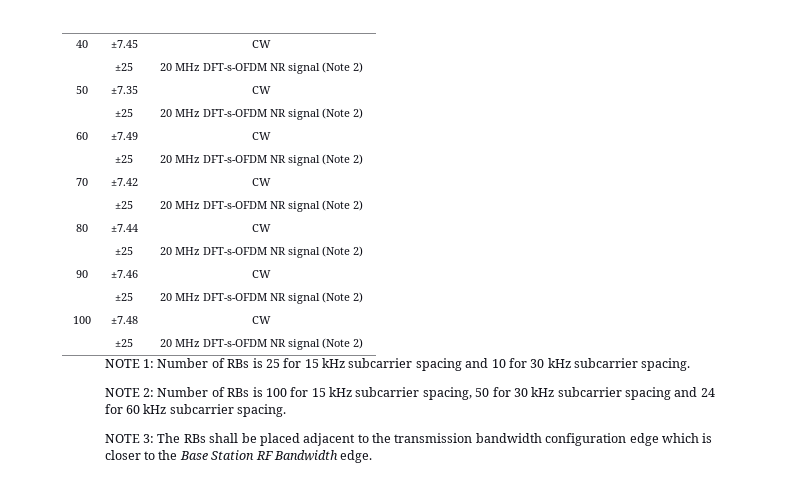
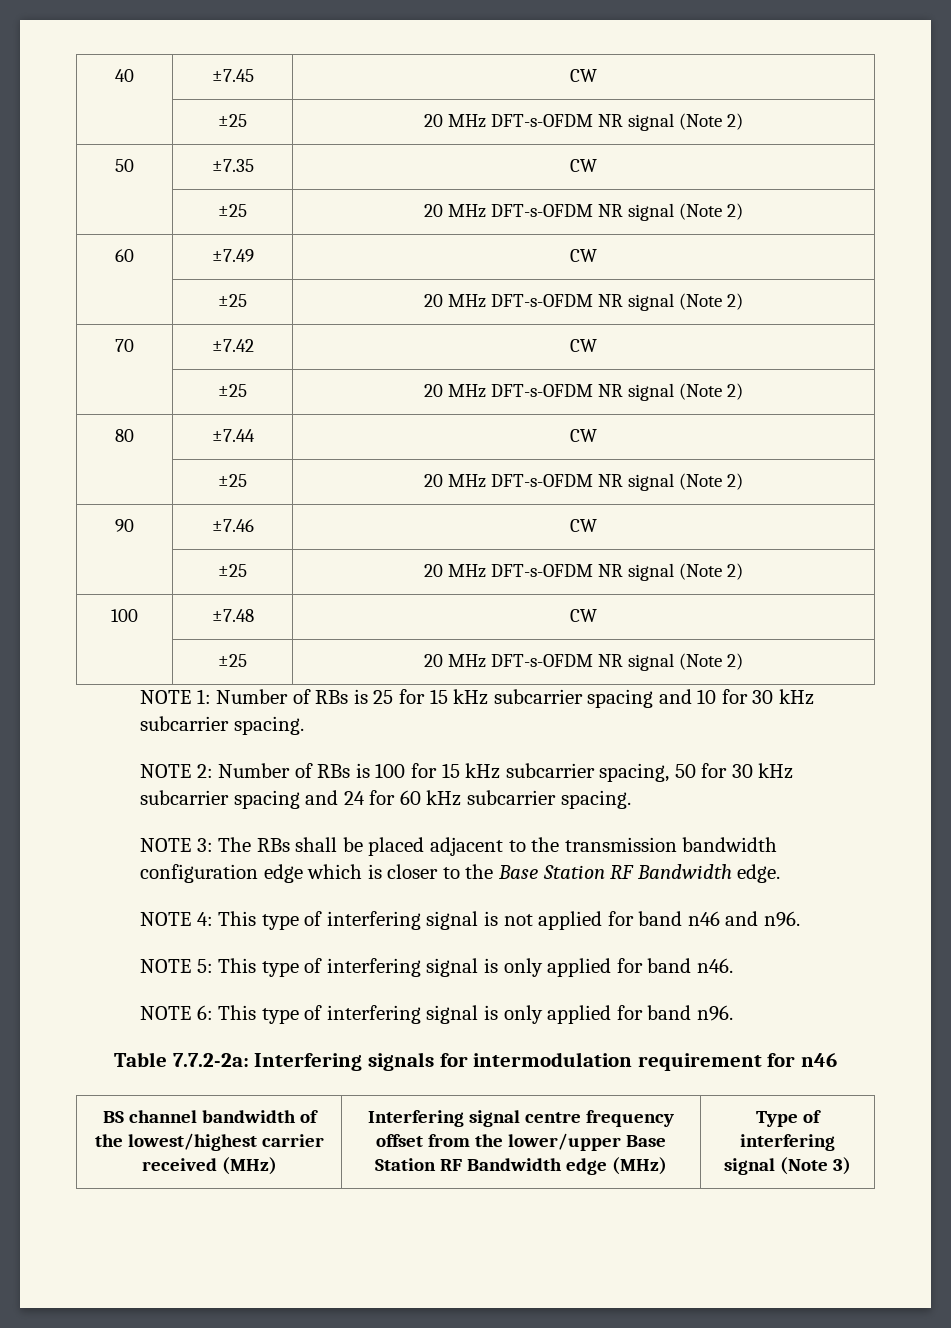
+ NOTE 4: This type of interfering signal is not applied for band n46 and n96.
+ NOTE 5: This type of interfering signal is only applied for band n46.
+ NOTE 6: This type of interfering signal is only applied for band n96.
+ Table 7.7.2-2a: Interfering signals for intermodulation requirement for n46
+ BS channel bandwidth of the lowest/highest carrier received (MHz) | Interfering signal centre frequency offset from the lower/upper Base Station RF Bandwidth edge (MHz) | Type of interfering signal (Note 3)

